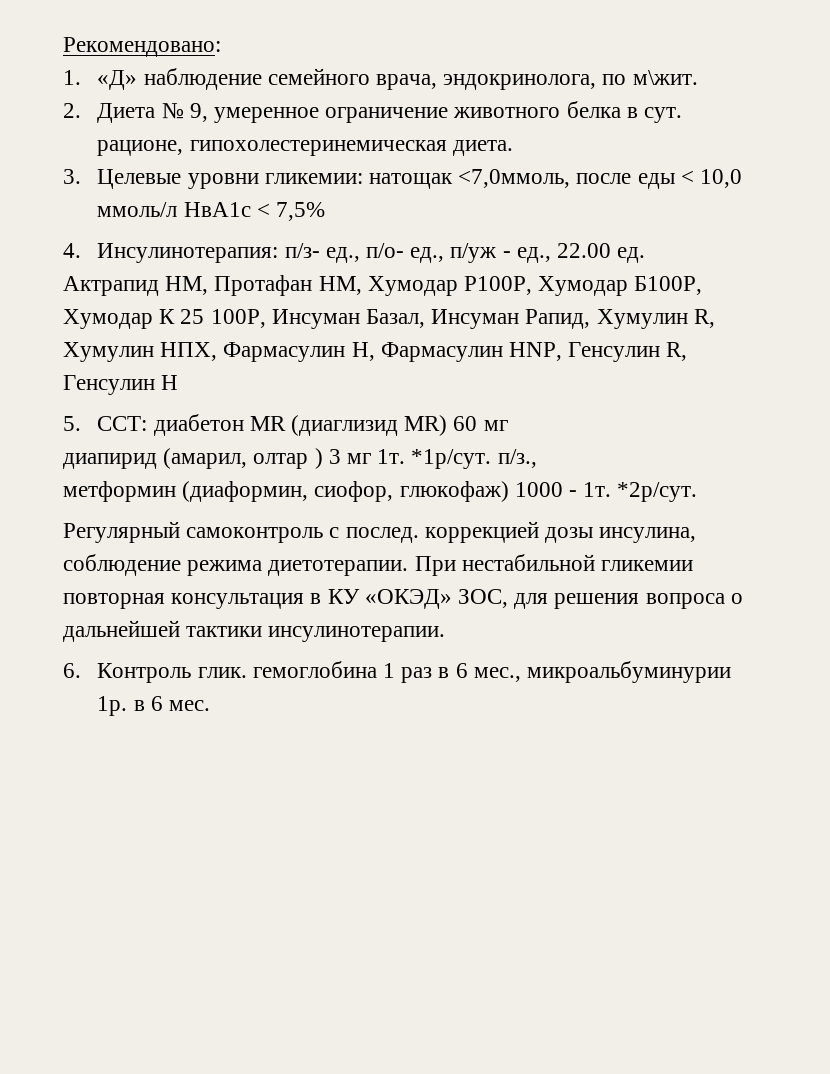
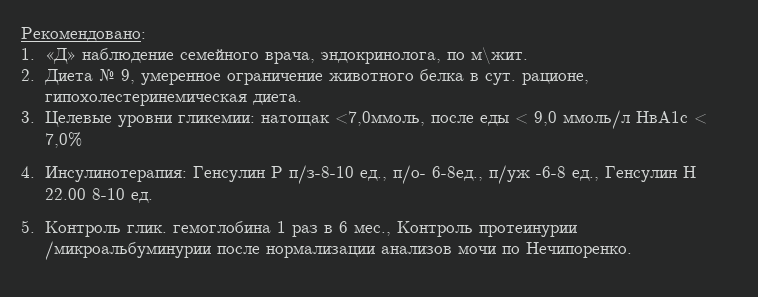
- 3. Целевые уровни гликемии: натощак <7,0ммоль, после еды < 10,0 ммоль/л НвА1с < 7,5%
+ 3. Целевые уровни гликемии: натощак <7,0ммоль, после еды < 9,0 ммоль/л НвА1с < 7,0%
- 4. Инсулинотерапия: п/з- ед., п/о- ед., п/уж - ед., 22.00 ед.
- Актрапид НМ, Протафан НМ, Хумодар Р100Р, Хумодар Б100Р, Хумодар К 25 100Р, Инсуман Базал, Инсуман Рапид, Хумулин R, Хумулин НПХ, Фармасулин Н, Фармасулин НNР, Генсулин R, Генсулин Н
- 5. ССТ: диабетон МR (диаглизид МR) 60 мг
- диапирид (амарил, олтар ) 3 мг 1т. *1р/сут. п/з.,
- метформин (диаформин, сиофор, глюкофаж) 1000 - 1т. *2р/сут.
- Регулярный самоконтроль с послед. коррекцией дозы инсулина, соблюдение режима диетотерапии. При нестабильной гликемии повторная консультация в КУ «ОКЭД» ЗОС, для решения вопроса о дальнейшей тактики инсулинотерапии.
- 6. Контроль глик. гемоглобина 1 раз в 6 мес., микроальбуминурии 1р. в 6 мес.
+ 4. Инсулинотерапия: Генсулин Р п/з-8-10 ед., п/о- 6-8ед., п/уж -6-8 ед., Генсулин Н 22.00 8-10 ед.
+ 5. Контроль глик. гемоглобина 1 раз в 6 мес., Контроль протеинурии /микроальбуминурии после нормализации анализов мочи по Нечипоренко.

